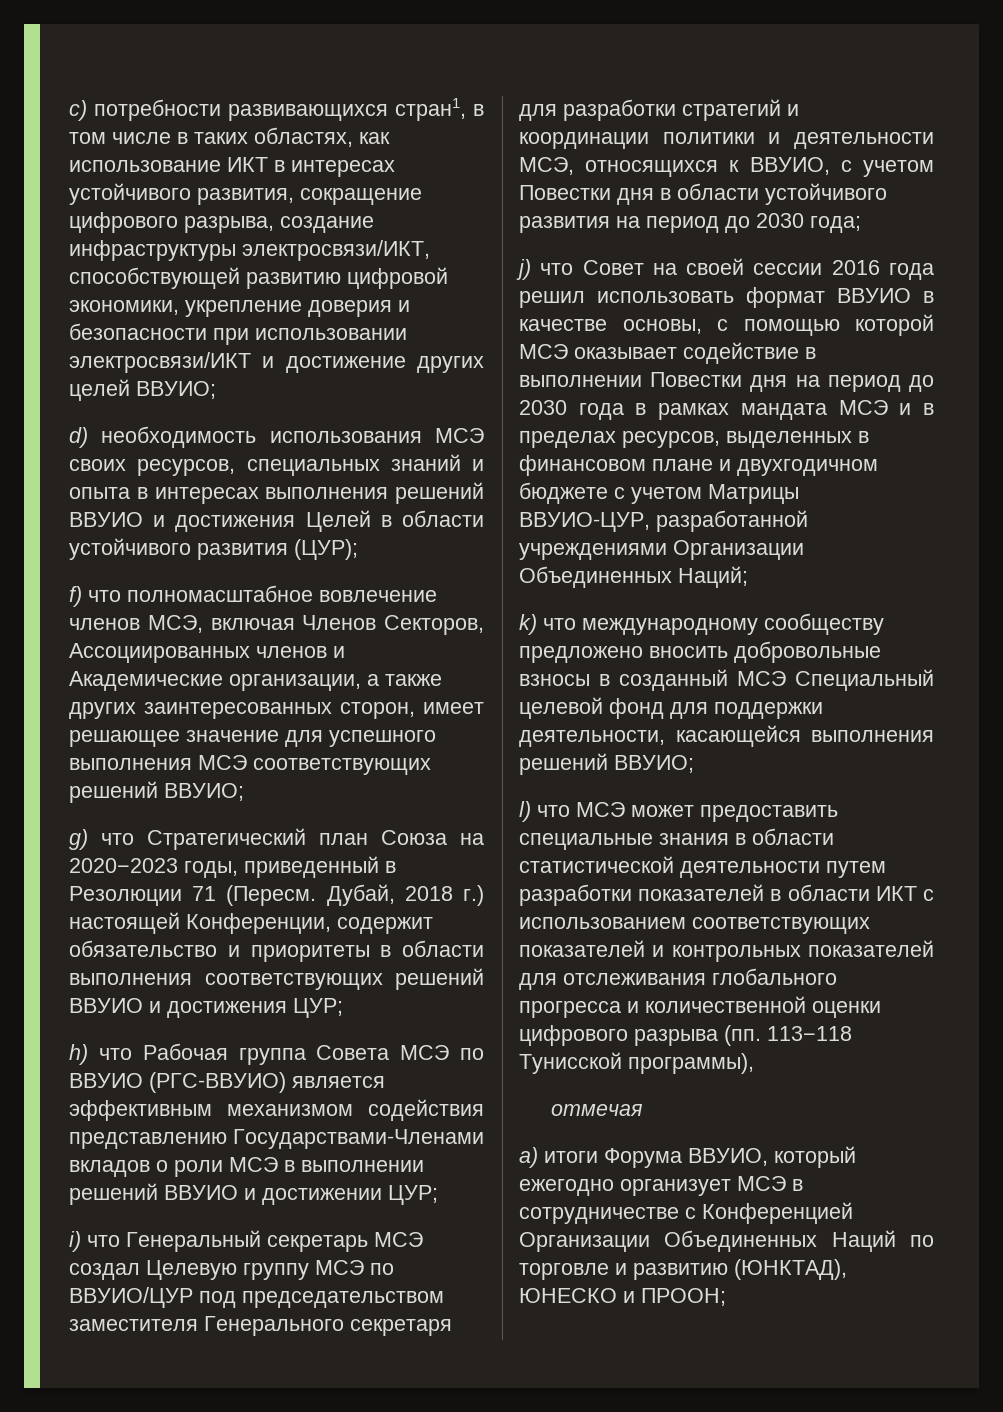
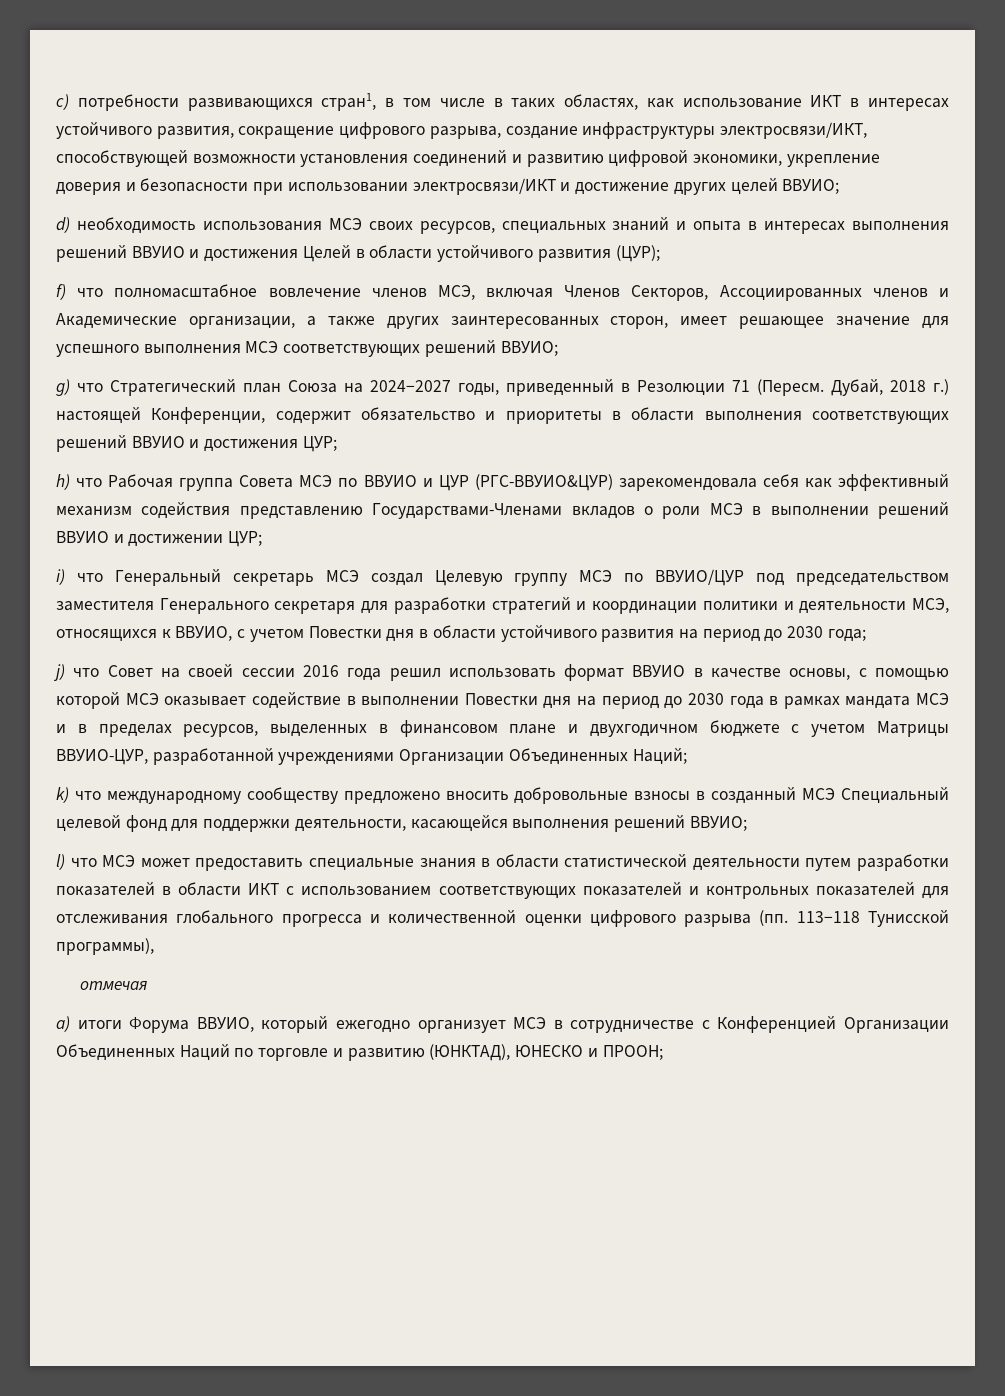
- с) потребности развивающихся стран1, в том числе в таких областях, как использование ИКТ в интересах устойчивого развития, сокращение цифрового разрыва, создание инфраструктуры электросвязи/ИКТ, способствующей развитию цифровой экономики, укрепление доверия и безопасности при использовании электросвязи/ИКТ и достижение других целей ВВУИО;
+ с) потребности развивающихся стран1, в том числе в таких областях, как использование ИКТ в интересах устойчивого развития, сокращение цифрового разрыва, создание инфраструктуры электросвязи/ИКТ, способствующей возможности установления соединений и развитию цифровой экономики, укрепление доверия и безопасности при использовании электросвязи/ИКТ и достижение других целей ВВУИО;
- g) что Стратегический план Союза на 2020−2023 годы, приведенный в Резолюции 71 (Пересм.
+ g) что Стратегический план Союза на 2024−2027 годы, приведенный в Резолюции 71 (Пересм.
- h) что Рабочая группа Совета МСЭ по ВВУИО (РГС-ВВУИО) является эффективным механизмом содействия представлению Государствами-Членами вкладов о роли МСЭ в выполнении решений ВВУИО и достижении ЦУР;
+ h) что Рабочая группа Совета МСЭ по ВВУИО и ЦУР (РГС-ВВУИО&ЦУР) зарекомендовала себя как эффективный механизм содействия представлению Государствами-Членами вкладов о роли МСЭ в выполнении решений ВВУИО и достижении ЦУР;

